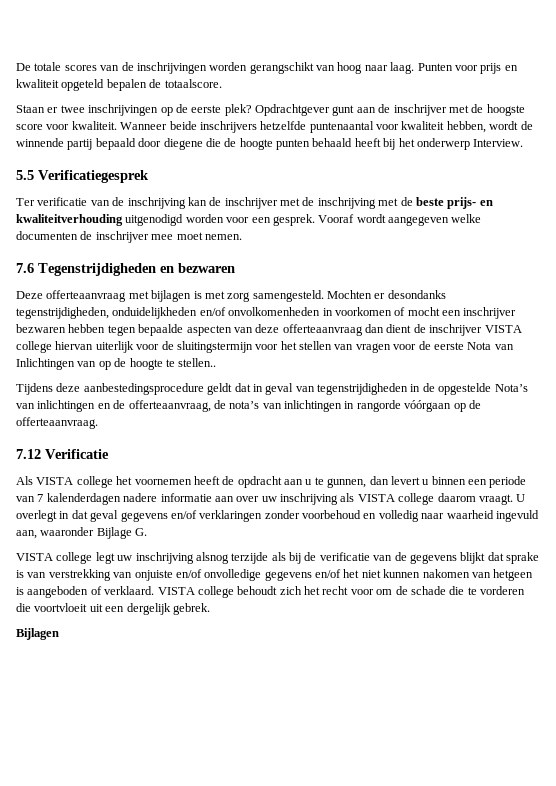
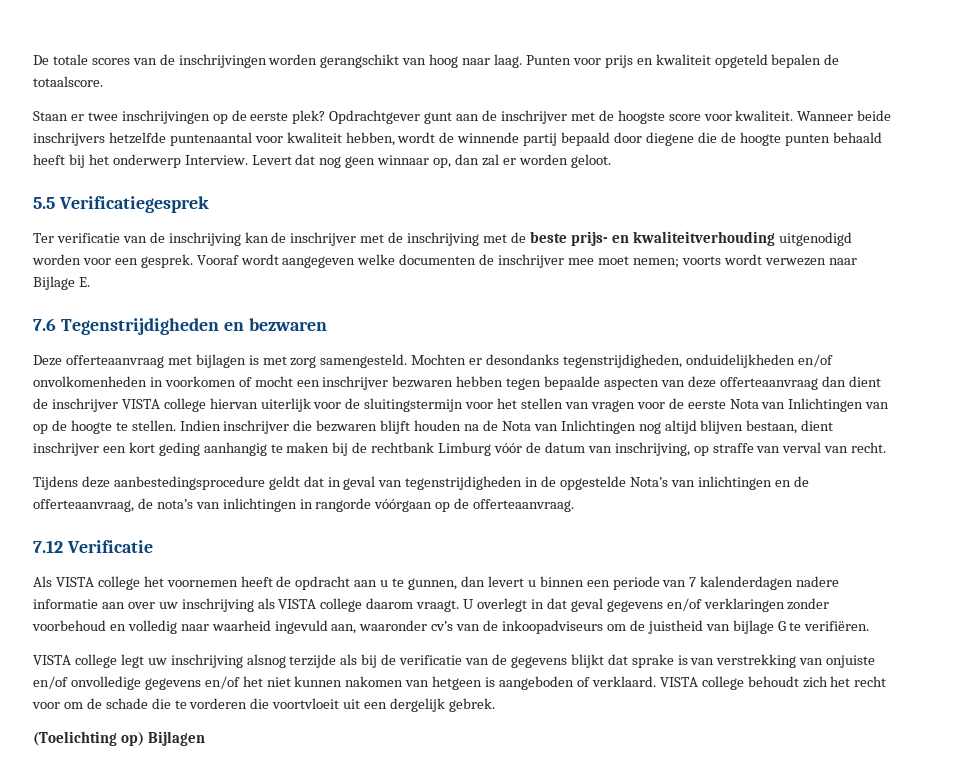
+ Levert dat nog geen winnaar op, dan zal er worden geloot.
- Vooraf wordt aangegeven welke documenten de inschrijver mee moet nemen.
+ Vooraf wordt aangegeven welke documenten de inschrijver mee moet nemen; voorts wordt verwezen naar Bijlage E.
- Mochten er desondanks tegenstrijdigheden, onduidelijkheden en/of onvolkomenheden in voorkomen of mocht een inschrijver bezwaren hebben tegen bepaalde aspecten van deze offerteaanvraag dan dient de inschrijver VISTA college hiervan uiterlijk voor de sluitingstermijn voor het stellen van vragen voor de eerste Nota van Inlichtingen van op de hoogte te stellen..
+ Mochten er desondanks tegenstrijdigheden, onduidelijkheden en/of onvolkomenheden in voorkomen of mocht een inschrijver bezwaren hebben tegen bepaalde aspecten van deze offerteaanvraag dan dient de inschrijver VISTA college hiervan uiterlijk voor de sluitingstermijn voor het stellen van vragen voor de eerste Nota van Inlichtingen van op de hoogte te stellen. Indien inschrijver die bezwaren blijft houden na de Nota van Inlichtingen nog altijd blijven bestaan, dient inschrijver een kort geding aanhangig te maken bij de rechtbank Limburg vóór de datum van inschrijving, op straffe van verval van recht.
- U overlegt in dat geval gegevens en/of verklaringen zonder voorbehoud en volledig naar waarheid ingevuld aan, waaronder Bijlage G.
+ U overlegt in dat geval gegevens en/of verklaringen zonder voorbehoud en volledig naar waarheid ingevuld aan, waaronder cv’s van de inkoopadviseurs om de juistheid van bijlage G te verifiëren.
- Bijlagen
+ (Toelichting op) Bijlagen

